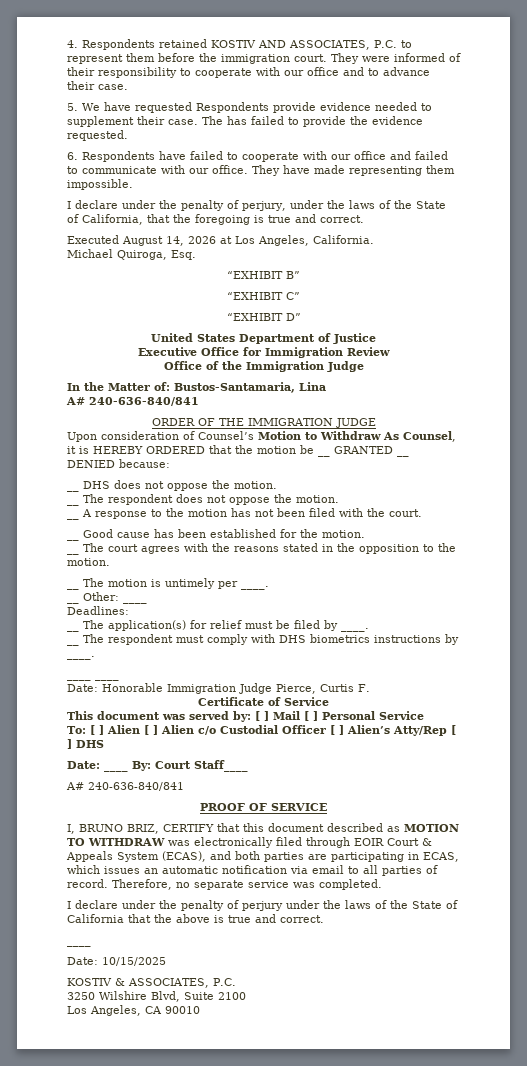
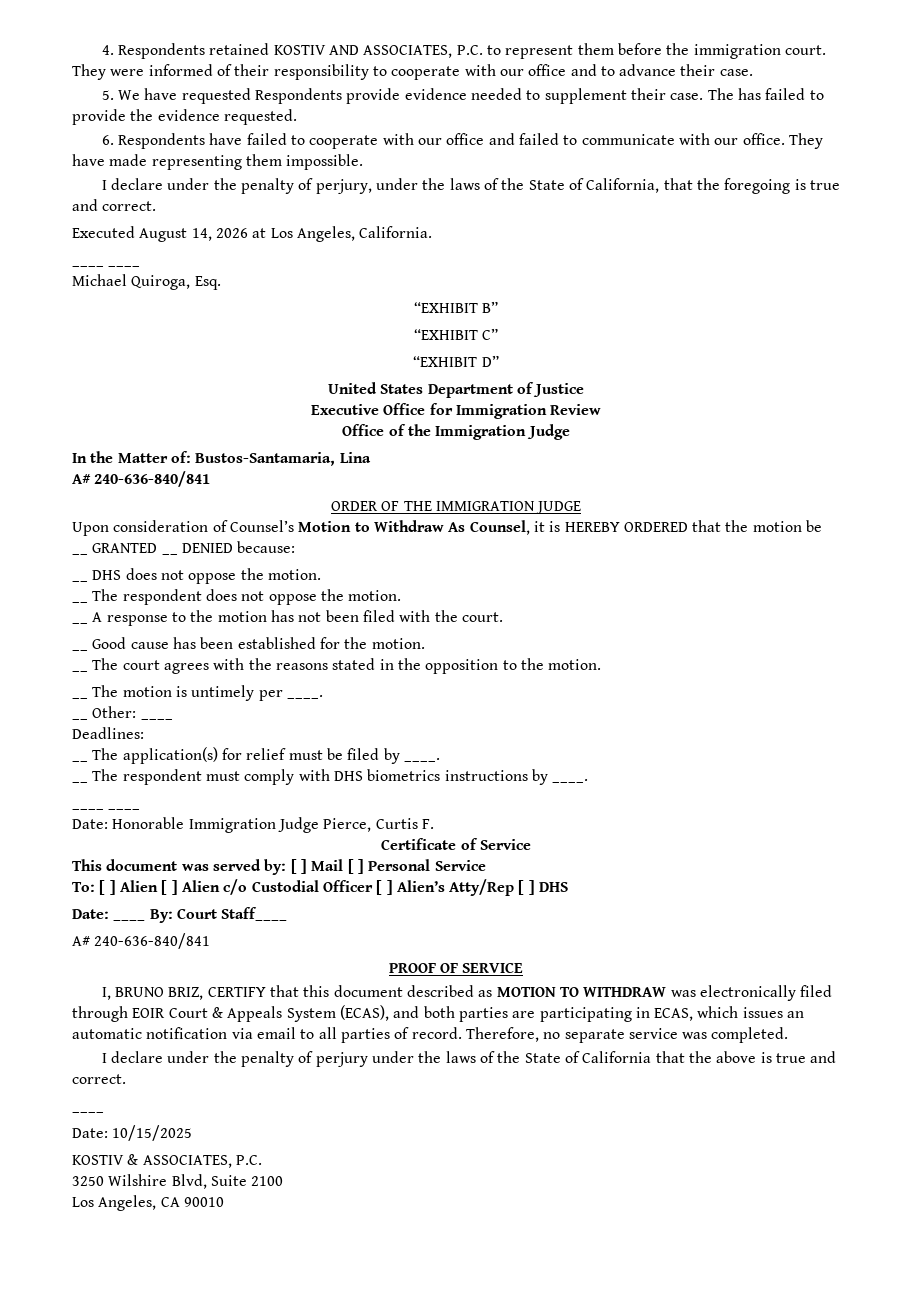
  Executed August 14, 2026 at Los Angeles, California.
+ ____ ____

